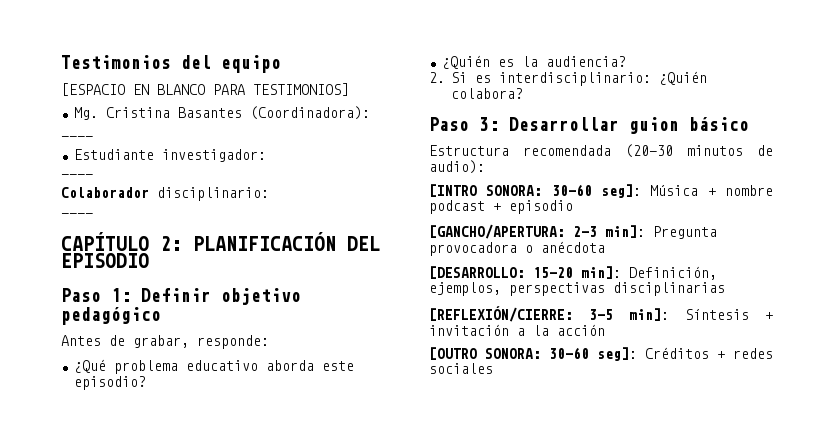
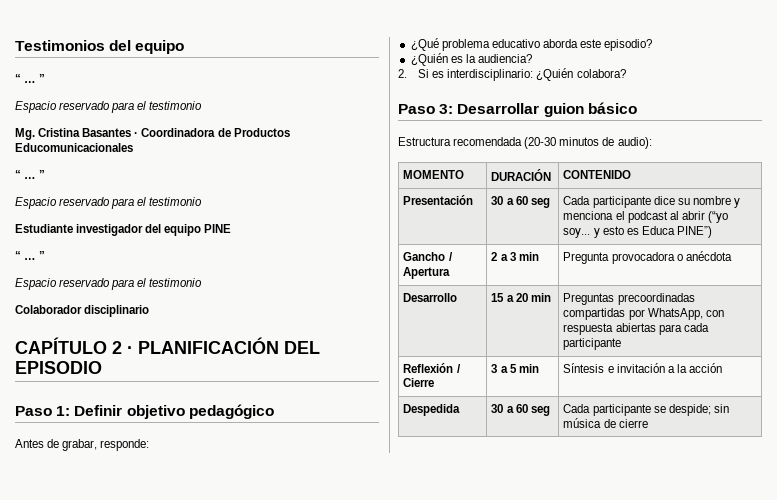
  Testimonios del equipo
- [ESPACIO EN BLANCO PARA TESTIMONIOS]
- Mg. Cristina Basantes (Coordinadora):
- ____
- Estudiante investigador:
- ____
+ “ … ”
+ Espacio reservado para el testimonio
+ Mg. Cristina Basantes · Coordinadora de Productos Educomunicacionales
+ “ … ”
+ Espacio reservado para el testimonio
+ Estudiante investigador del equipo PINE
+ “ … ”
+ Espacio reservado para el testimonio
- Colaborador disciplinario:
- ____
+ Colaborador disciplinario
- CAPÍTULO 2: PLANIFICACIÓN DEL EPISODIO
+ CAPÍTULO 2 · PLANIFICACIÓN DEL EPISODIO
- [INTRO SONORA: 30-60 seg]: Música + nombre podcast + episodio
- [GANCHO/APERTURA: 2-3 min]: Pregunta provocadora o anécdota
- [DESARROLLO: 15-20 min]: Definición, ejemplos, perspectivas disciplinarias
- [REFLEXIÓN/CIERRE: 3-5 min]: Síntesis + invitación a la acción
- [OUTRO SONORA: 30-60 seg]: Créditos + redes sociales
+ MOMENTO | DURACIÓN | CONTENIDO
+ Presentación | 30 a 60 seg | Cada participante dice su nombre y menciona el podcast al abrir (“yo soy... y esto es Educa PINE”)
+ Gancho / Apertura | 2 a 3 min | Pregunta provocadora o anécdota
+ Desarrollo | 15 a 20 min | Preguntas precoordinadas compartidas por WhatsApp, con respuesta abiertas para cada participante
+ Reflexión / Cierre | 3 a 5 min | Síntesis e invitación a la acción
+ Despedida | 30 a 60 seg | Cada participante se despide; sin música de cierre

